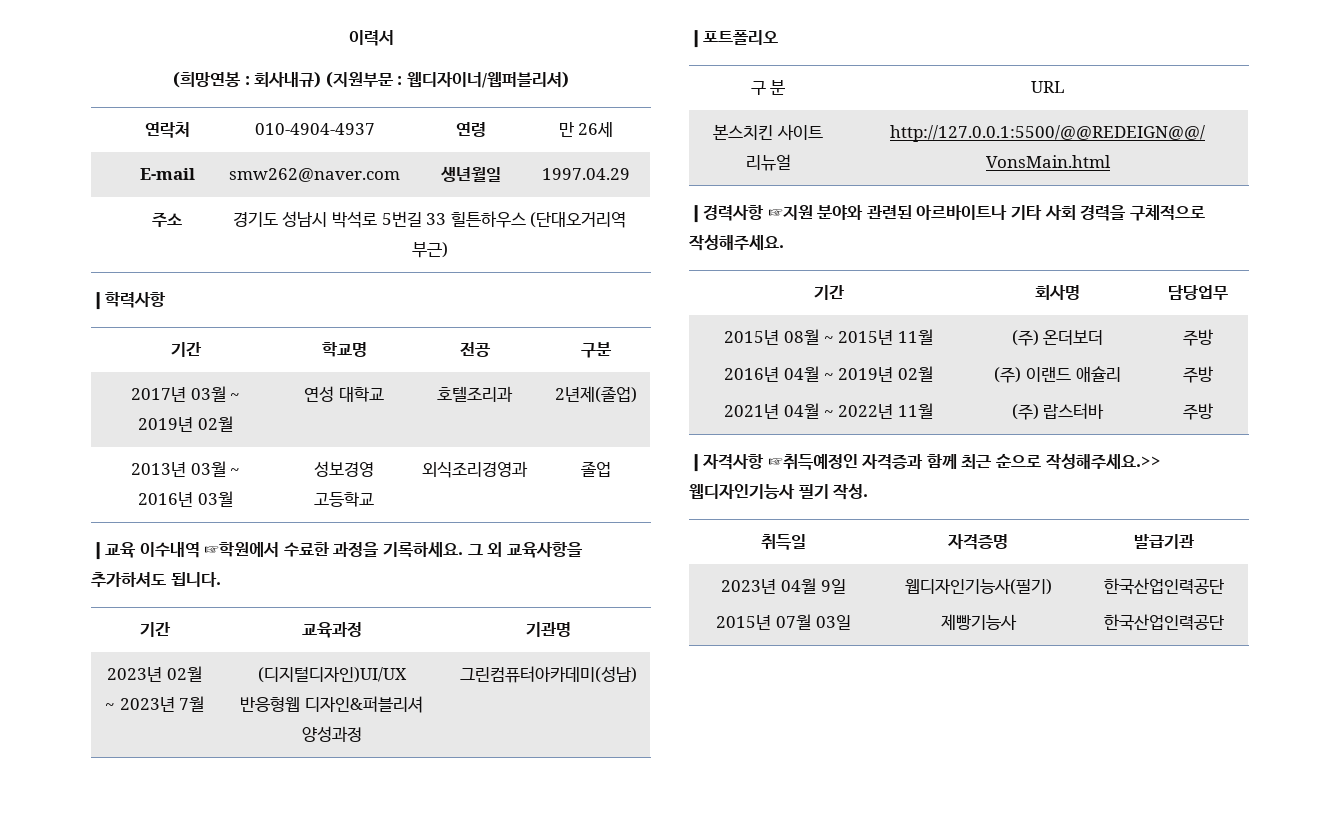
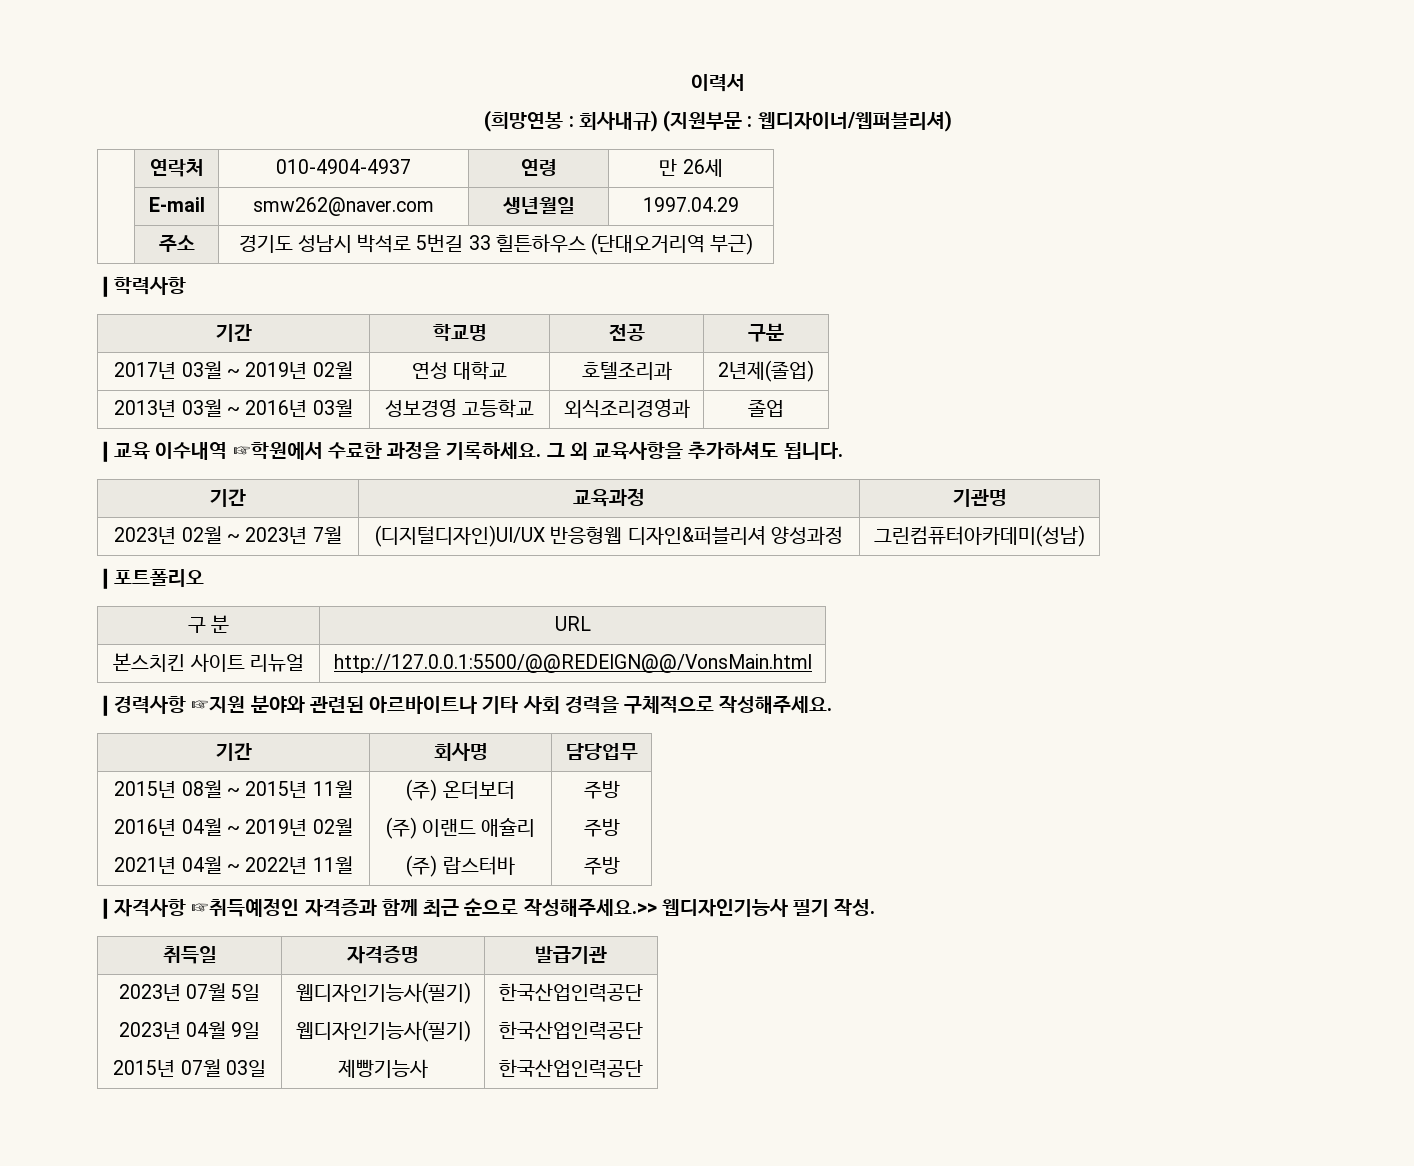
+ 2023년 07월 5일
  2023년 04월 9일
  2015년 07월 03일 | 웹디자인기능사(필기)
+ 웹디자인기능사(필기)
  제빵기능사 | 한국산업인력공단
+ 한국산업인력공단

